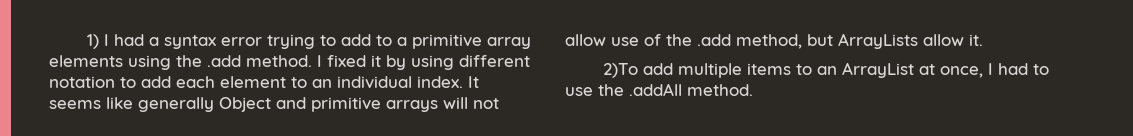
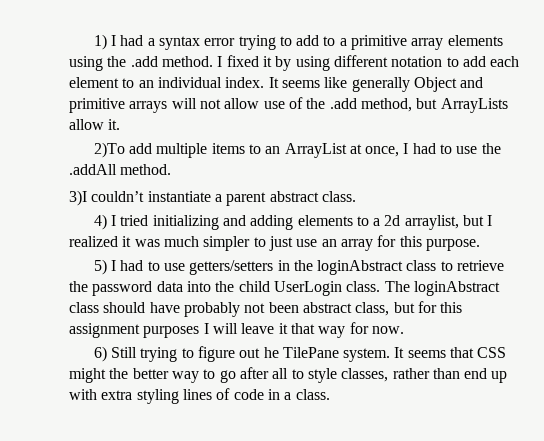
+ 3)I couldn’t instantiate a parent abstract class.
+ 4) I tried initializing and adding elements to a 2d arraylist, but I realized it was much simpler to just use an array for this purpose.
+ 5) I had to use getters/setters in the loginAbstract class to retrieve the password data into the child UserLogin class. The loginAbstract class should have probably not been abstract class, but for this assignment purposes I will leave it that way for now.
+ 6) Still trying to figure out he TilePane system. It seems that CSS might the better way to go after all to style classes, rather than end up with extra styling lines of code in a class.

